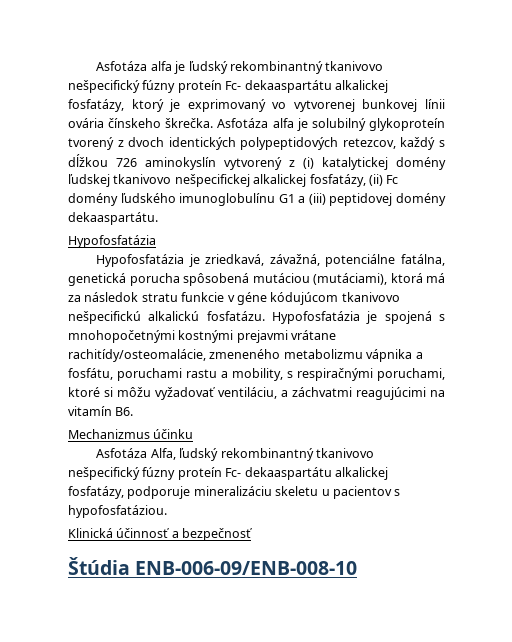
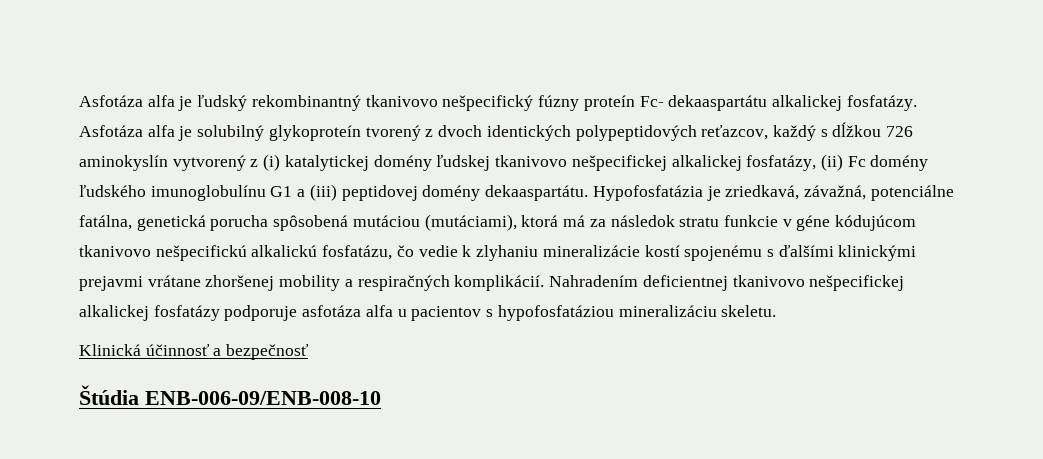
- Asfotáza alfa je ľudský rekombinantný tkanivovo nešpecifický fúzny proteín Fc- dekaaspartátu alkalickej fosfatázy, ktorý je exprimovaný vo vytvorenej bunkovej línii ovária čínskeho škrečka.
+ Asfotáza alfa je ľudský rekombinantný tkanivovo nešpecifický fúzny proteín Fc- dekaaspartátu alkalickej fosfatázy.
- Asfotáza alfa je solubilný glykoproteín tvorený z dvoch identických polypeptidových retezcov, každý s dĺžkou 726 aminokyslín vytvorený z (i) katalytickej domény ľudskej tkanivovo nešpecifickej alkalickej fosfatázy, (ii) Fc domény ľudského imunoglobulínu G1 a (iii) peptidovej domény dekaaspartátu.
- Hypofosfatázia
- Hypofosfatázia je zriedkavá, závažná, potenciálne fatálna, genetická porucha spôsobená mutáciou (mutáciami), ktorá má za následok stratu funkcie v géne kódujúcom tkanivovo nešpecifickú alkalickú fosfatázu. Hypofosfatázia je spojená s mnohopočetnými kostnými prejavmi vrátane rachitídy/osteomalácie, zmeneného metabolizmu vápnika a fosfátu, poruchami rastu a mobility, s respiračnými poruchami, ktoré si môžu vyžadovať ventiláciu, a záchvatmi reagujúcimi na vitamín B6.
- Mechanizmus účinku
- Asfotáza Alfa, ľudský rekombinantný tkanivovo nešpecifický fúzny proteín Fc- dekaaspartátu alkalickej fosfatázy, podporuje mineralizáciu skeletu u pacientov s hypofosfatáziou.
+ Asfotáza alfa je solubilný glykoproteín tvorený z dvoch identických polypeptidových reťazcov, každý s dĺžkou 726 aminokyslín vytvorený z (i) katalytickej domény ľudskej tkanivovo nešpecifickej alkalickej fosfatázy, (ii) Fc domény ľudského imunoglobulínu G1 a (iii) peptidovej domény dekaaspartátu. Hypofosfatázia je zriedkavá, závažná, potenciálne fatálna, genetická porucha spôsobená mutáciou (mutáciami), ktorá má za následok stratu funkcie v géne kódujúcom tkanivovo nešpecifickú alkalickú fosfatázu, čo vedie k zlyhaniu mineralizácie kostí spojenému s ďalšími klinickými prejavmi vrátane zhoršenej mobility a respiračných komplikácií. Nahradením deficientnej tkanivovo nešpecifickej alkalickej fosfatázy podporuje asfotáza alfa u pacientov s hypofosfatáziou mineralizáciu skeletu.

